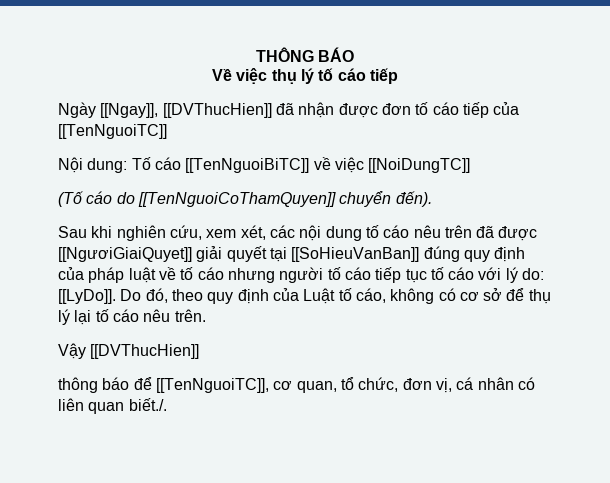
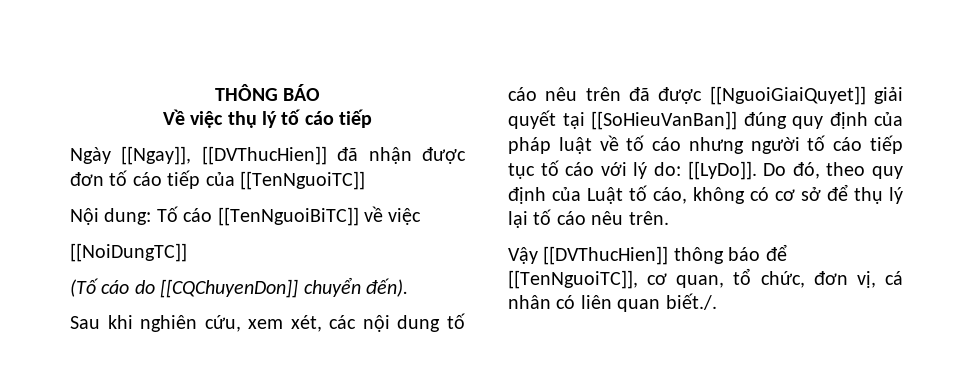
- Nội dung: Tố cáo [[TenNguoiBiTC]] về việc [[NoiDungTC]]
+ Nội dung: Tố cáo [[TenNguoiBiTC]] về việc
+ [[NoiDungTC]]
- (Tố cáo do [[TenNguoiCoThamQuyen]] chuyển đến).
+ (Tố cáo do [[CQChuyenDon]] chuyển đến).
- Sau khi nghiên cứu, xem xét, các nội dung tố cáo nêu trên đã được [[NgươiGiaiQuyet]] giải quyết tại [[SoHieuVanBan]] đúng quy định của pháp luật về tố cáo nhưng người tố cáo tiếp tục tố cáo với lý do: [[LyDo]].
+ Sau khi nghiên cứu, xem xét, các nội dung tố cáo nêu trên đã được [[NguoiGiaiQuyet]] giải quyết tại [[SoHieuVanBan]] đúng quy định của pháp luật về tố cáo nhưng người tố cáo tiếp tục tố cáo với lý do: [[LyDo]].
- Vậy [[DVThucHien]]
- thông báo để [[TenNguoiTC]], cơ quan, tổ chức, đơn vị, cá nhân có liên quan biết./.
+ Vậy [[DVThucHien]] thông báo để [[TenNguoiTC]], cơ quan, tổ chức, đơn vị, cá nhân có liên quan biết./.

